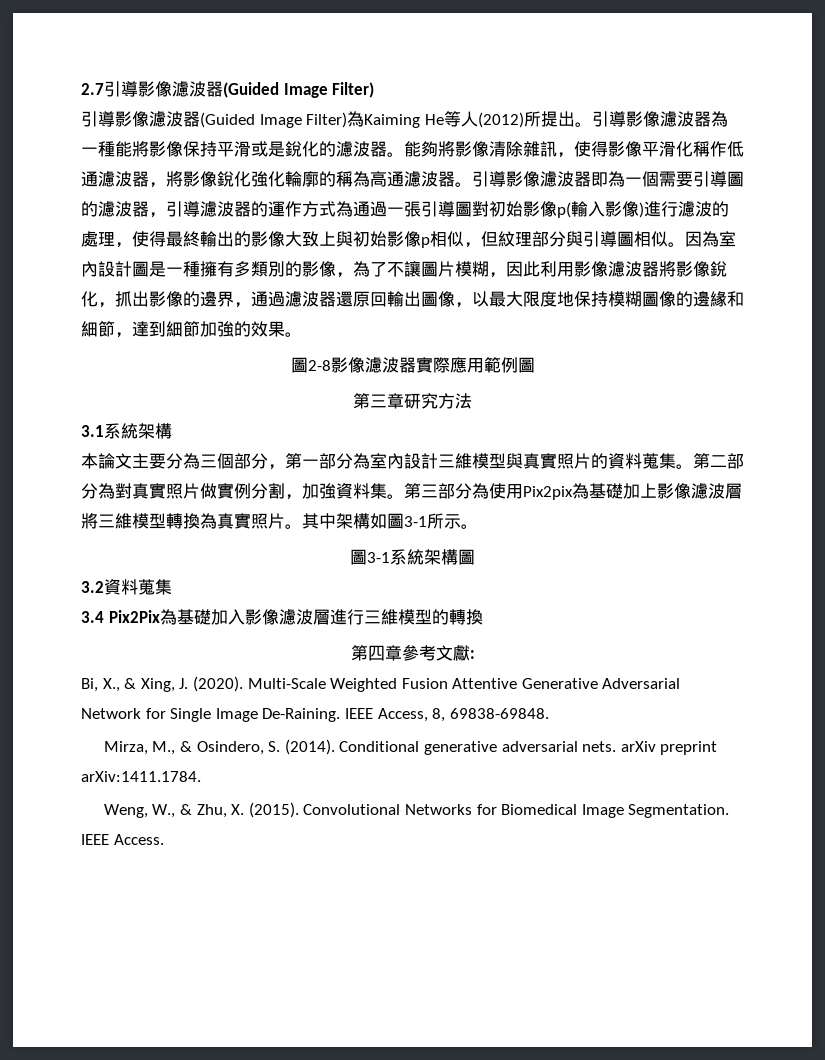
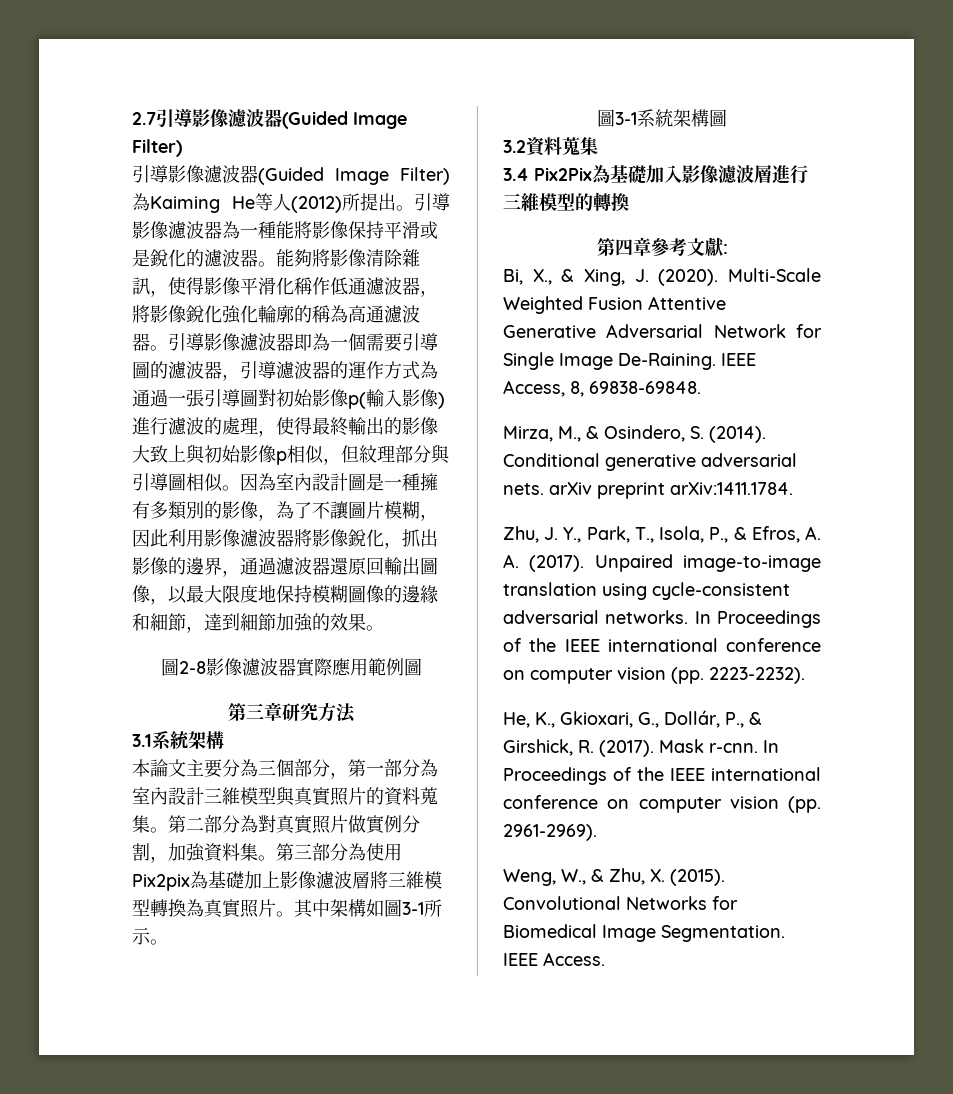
+ Zhu, J. Y., Park, T., Isola, P., & Efros, A. A. (2017). Unpaired image-to-image translation using cycle-consistent adversarial networks. In Proceedings of the IEEE international conference on computer vision (pp. 2223-2232).
+ He, K., Gkioxari, G., Dollár, P., & Girshick, R. (2017). Mask r-cnn. In Proceedings of the IEEE international conference on computer vision (pp. 2961-2969).

